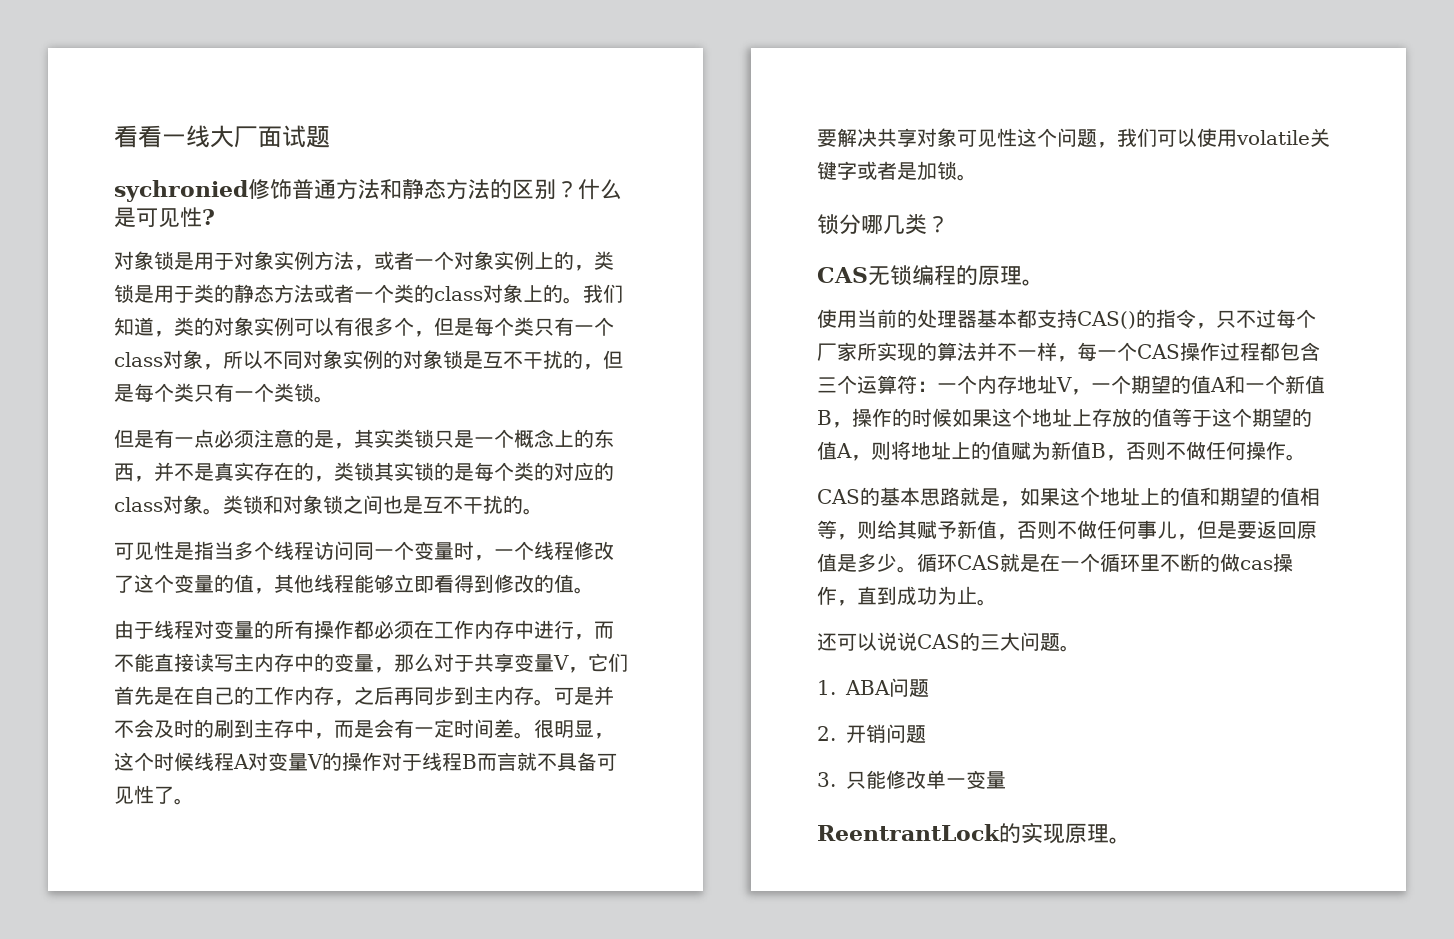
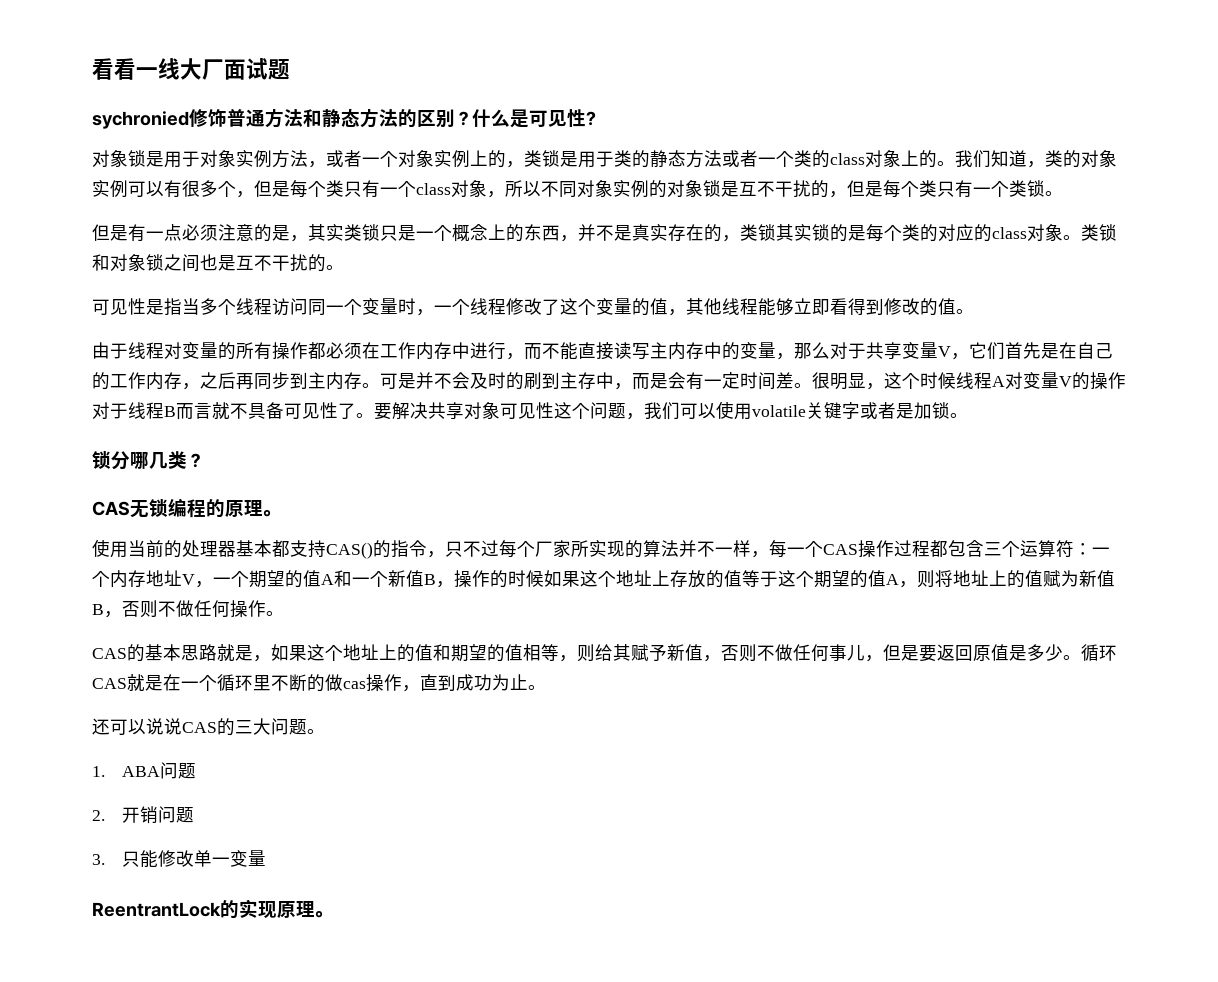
- 很明显，这个时候线程A对变量V的操作对于线程B而言就不具备可见性了。
- 要解决共享对象可见性这个问题，我们可以使用volatile关键字或者是加锁。
+ 很明显，这个时候线程A对变量V的操作对于线程B而言就不具备可见性了。要解决共享对象可见性这个问题，我们可以使用volatile关键字或者是加锁。

